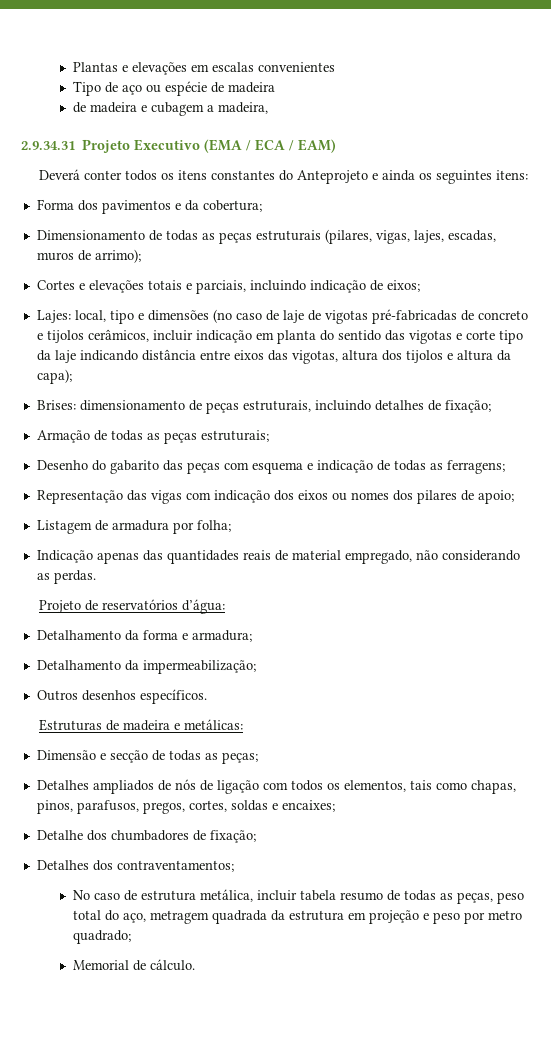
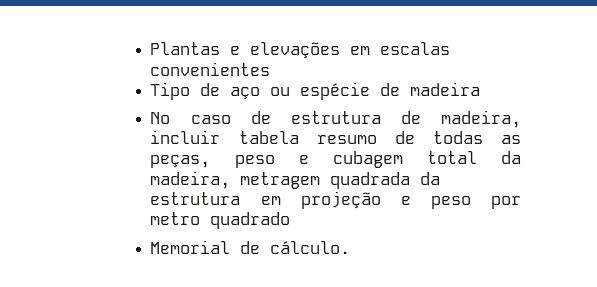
- de madeira e cubagem a madeira,
- 2.9.34.31 Projeto Executivo (EMA / ECA / EAM)
- Deverá conter todos os itens constantes do Anteprojeto e ainda os seguintes itens:
- Forma dos pavimentos e da cobertura;
- Dimensionamento de todas as peças estruturais (pilares, vigas, lajes, escadas, muros de arrimo);
- Cortes e elevações totais e parciais, incluindo indicação de eixos;
- Lajes: local, tipo e dimensões (no caso de laje de vigotas pré-fabricadas de concreto e tijolos cerâmicos, incluir indicação em planta do sentido das vigotas e corte tipo da laje indicando distância entre eixos das vigotas, altura dos tijolos e altura da capa);
- Brises: dimensionamento de peças estruturais, incluindo detalhes de fixação;
- Armação de todas as peças estruturais;
- Desenho do gabarito das peças com esquema e indicação de todas as ferragens;
- Representação das vigas com indicação dos eixos ou nomes dos pilares de apoio;
- Listagem de armadura por folha;
- Indicação apenas das quantidades reais de material empregado, não considerando as perdas.
- Projeto de reservatórios d’água:
- Detalhamento da forma e armadura;
- Detalhamento da impermeabilização;
- Outros desenhos específicos.
- Estruturas de madeira e metálicas:
- Dimensão e secção de todas as peças;
- Detalhes ampliados de nós de ligação com todos os elementos, tais como chapas, pinos, parafusos, pregos, cortes, soldas e encaixes;
- Detalhe dos chumbadores de fixação;
- Detalhes dos contraventamentos;
- No caso de estrutura metálica, incluir tabela resumo de todas as peças, peso total do aço, metragem quadrada da estrutura em projeção e peso por metro quadrado;
+ No caso de estrutura de madeira, incluir tabela resumo de todas as peças, peso e cubagem total da madeira, metragem quadrada da estrutura em projeção e peso por metro quadrado

